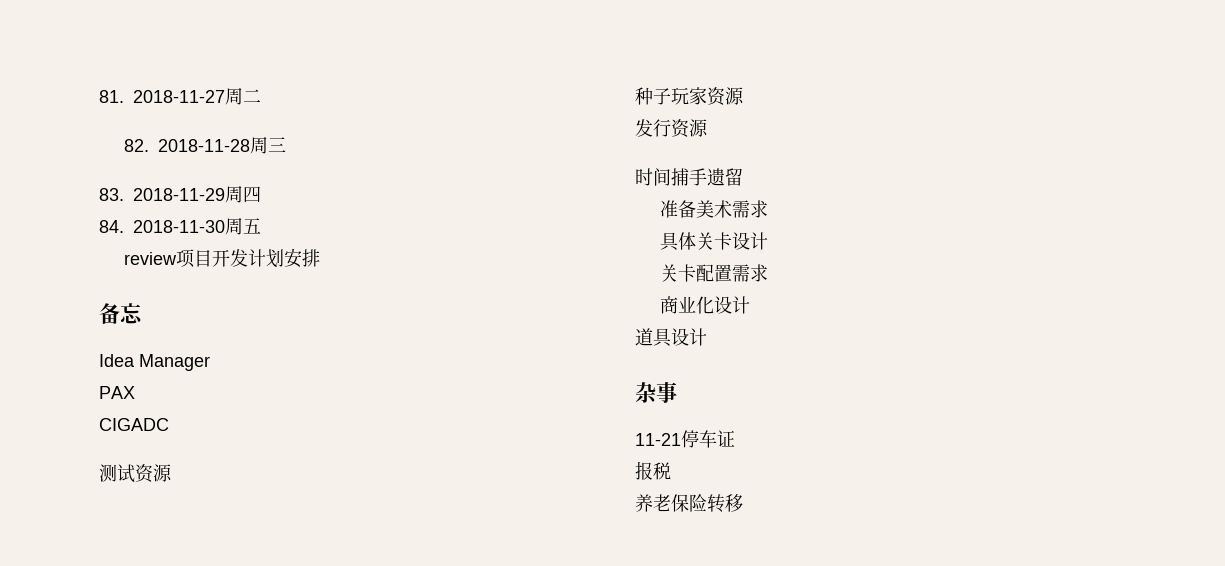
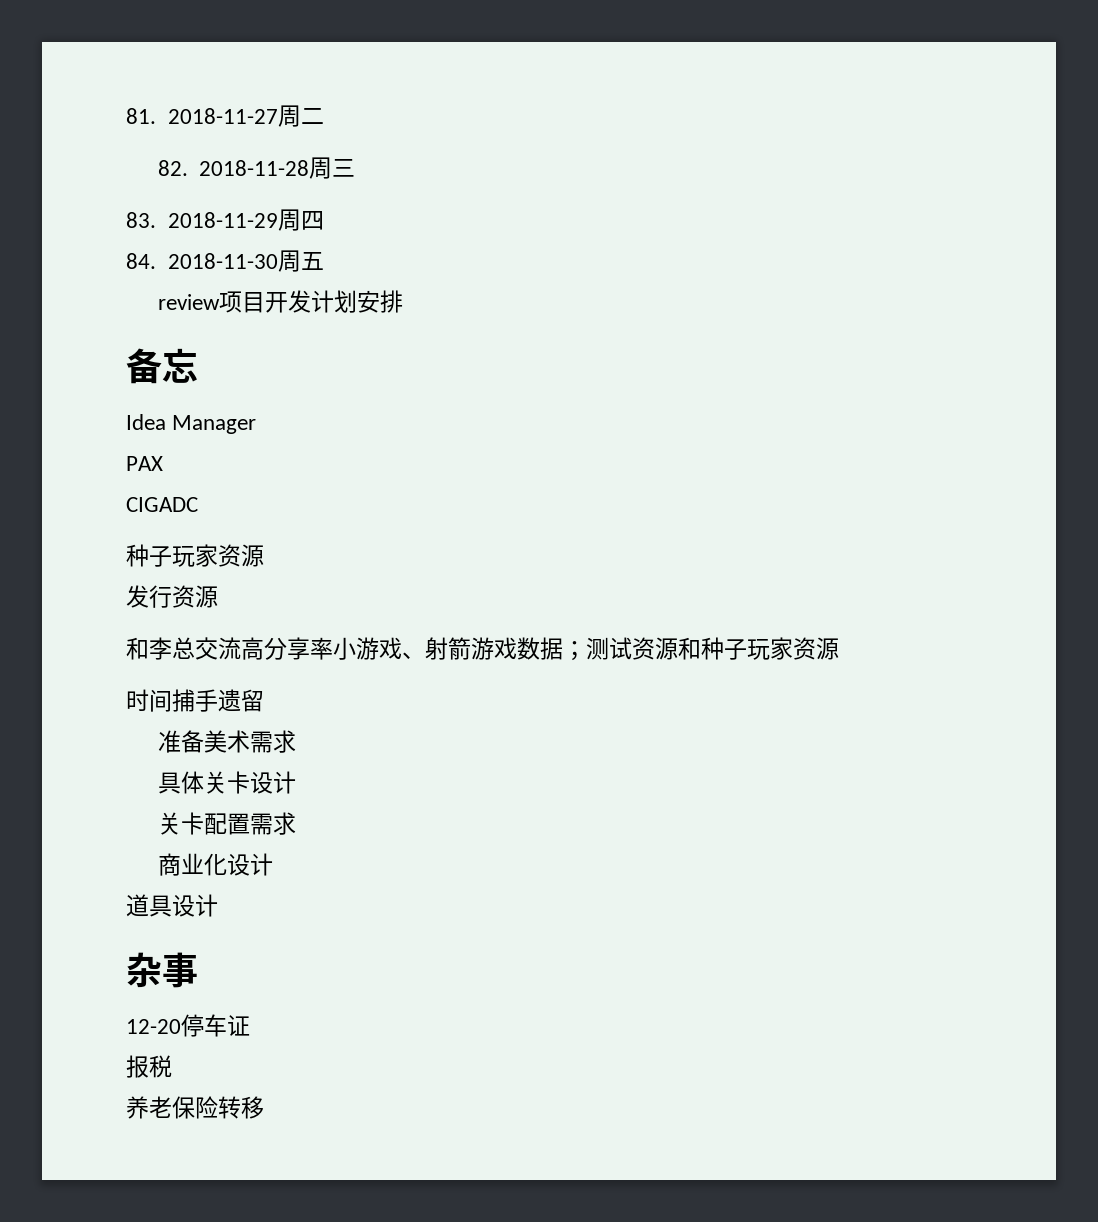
- 测试资源
+ 和李总交流高分享率小游戏、射箭游戏数据；测试资源和种子玩家资源
- 11-21停车证
+ 12-20停车证

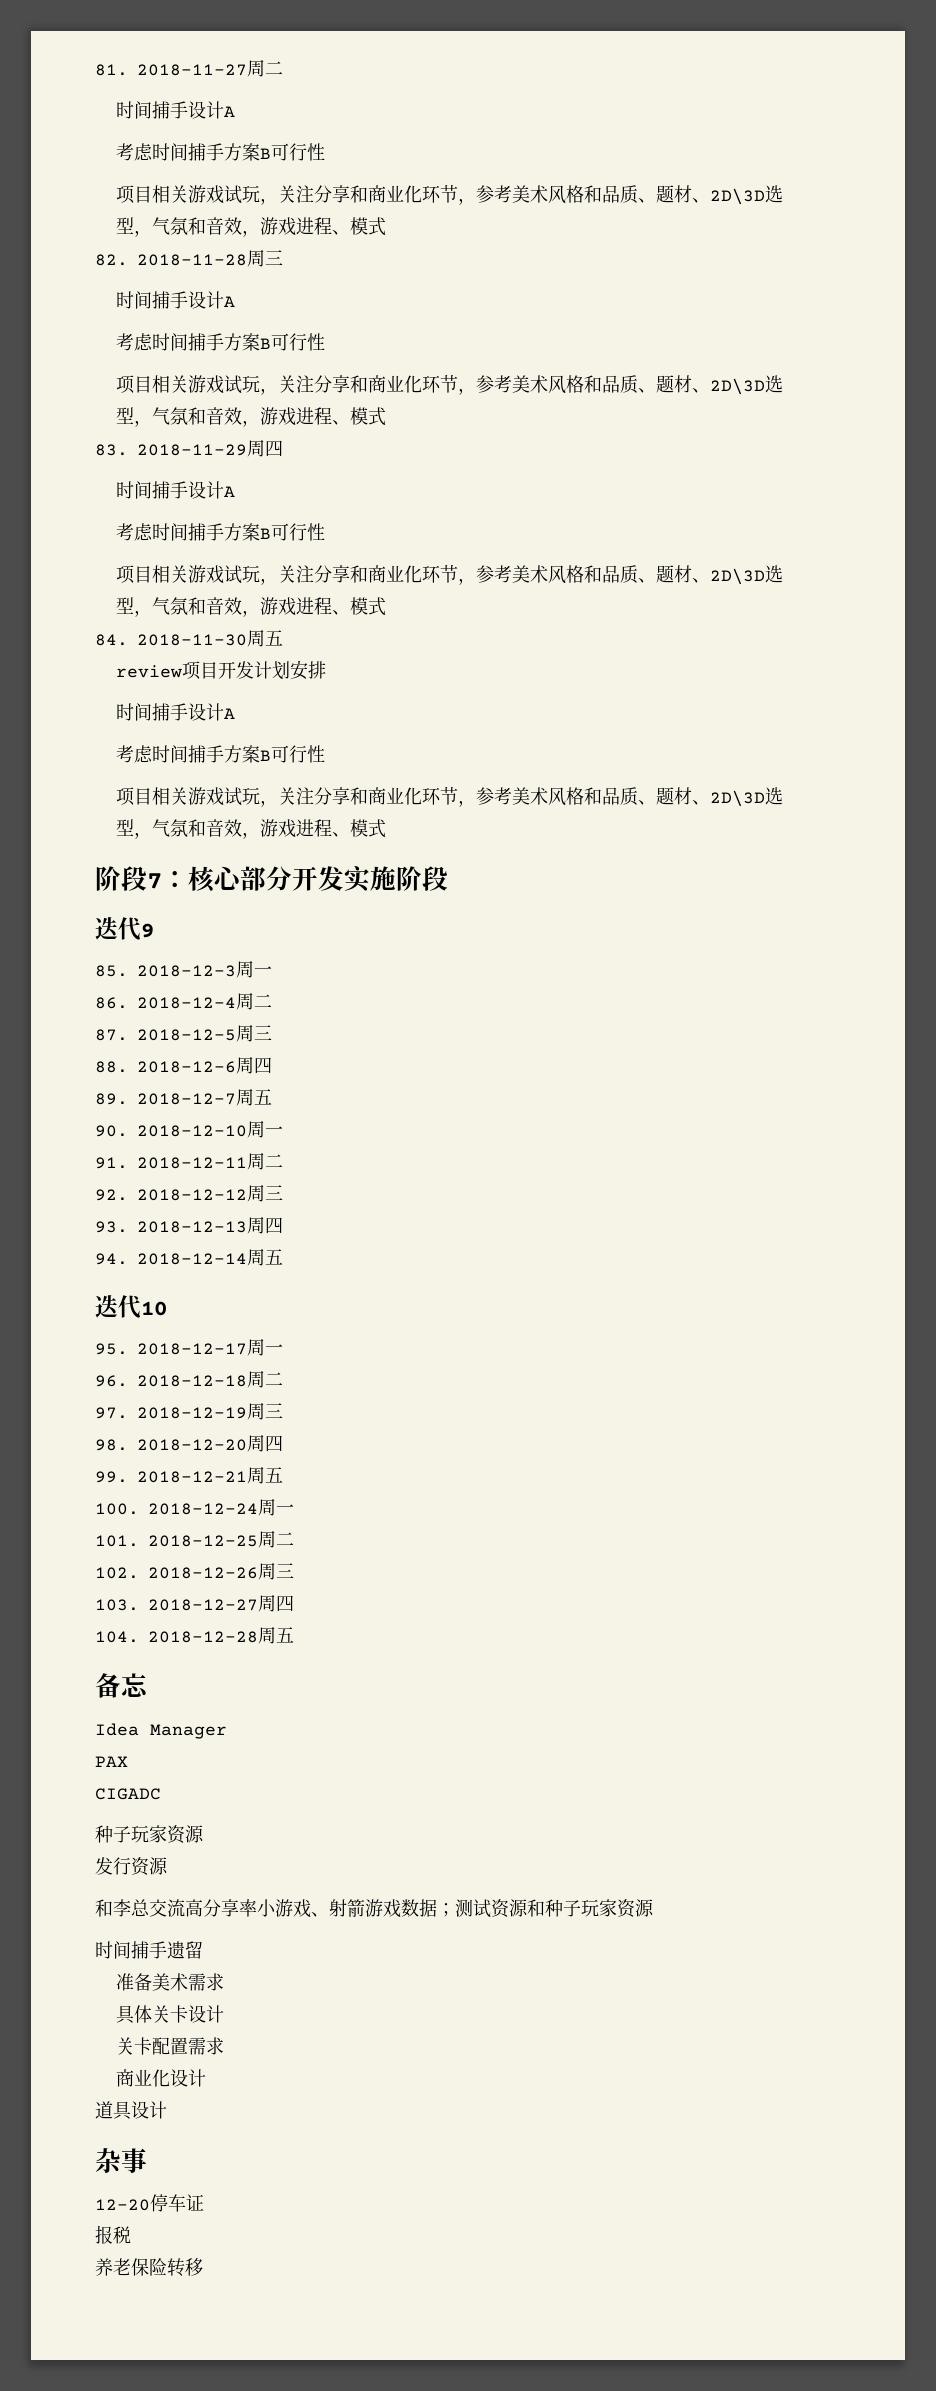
  81. 2018-11-27周二
+ 时间捕手设计A
+ 考虑时间捕手方案B可行性
+ 项目相关游戏试玩，关注分享和商业化环节，参考美术风格和品质、题材、2D\3D选型，气氛和音效，游戏进程、模式
  82. 2018-11-28周三
+ 时间捕手设计A
+ 考虑时间捕手方案B可行性
+ 项目相关游戏试玩，关注分享和商业化环节，参考美术风格和品质、题材、2D\3D选型，气氛和音效，游戏进程、模式
  83. 2018-11-29周四
+ 时间捕手设计A
+ 考虑时间捕手方案B可行性
+ 项目相关游戏试玩，关注分享和商业化环节，参考美术风格和品质、题材、2D\3D选型，气氛和音效，游戏进程、模式
  review项目开发计划安排
+ 时间捕手设计A
+ 考虑时间捕手方案B可行性
+ 项目相关游戏试玩，关注分享和商业化环节，参考美术风格和品质、题材、2D\3D选型，气氛和音效，游戏进程、模式
+ 阶段7：核心部分开发实施阶段
+ 迭代9
+ 85. 2018-12-3周一
+ 86. 2018-12-4周二
+ 87. 2018-12-5周三
+ 88. 2018-12-6周四
+ 89. 2018-12-7周五
+ 90. 2018-12-10周一
+ 91. 2018-12-11周二
+ 92. 2018-12-12周三
+ 93. 2018-12-13周四
+ 94. 2018-12-14周五
+ 迭代10
+ 95. 2018-12-17周一
+ 96. 2018-12-18周二
+ 97. 2018-12-19周三
+ 98. 2018-12-20周四
+ 99. 2018-12-21周五
+ 100. 2018-12-24周一
+ 101. 2018-12-25周二
+ 102. 2018-12-26周三
+ 103. 2018-12-27周四
+ 104. 2018-12-28周五

